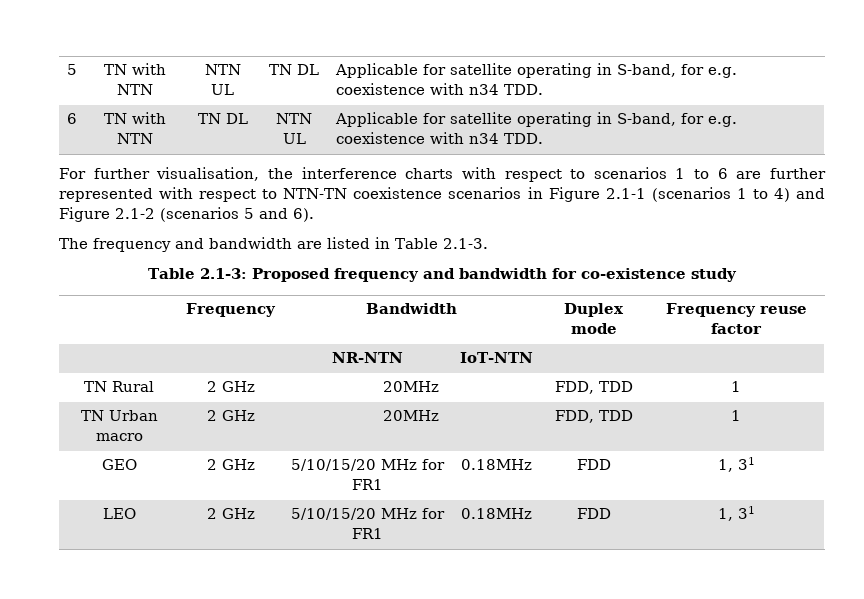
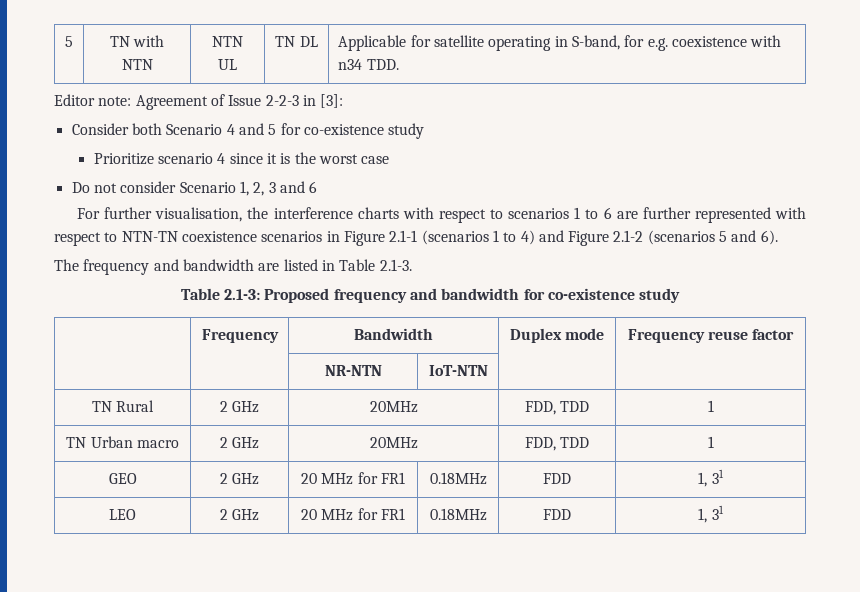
- 6 | TN with NTN | TN DL | NTN UL | Applicable for satellite operating in S-band, for e.g. coexistence with n34 TDD.
+ Editor note: Agreement of Issue 2-2-3 in [3]:
+ Consider both Scenario 4 and 5 for co-existence study
+ Prioritize scenario 4 since it is the worst case
+ Do not consider Scenario 1, 2, 3 and 6
- GEO | 2 GHz | 5/10/15/20 MHz for FR1 | 0.18MHz | FDD | 1, 31
+ GEO | 2 GHz | 20 MHz for FR1 | 0.18MHz | FDD | 1, 31
- LEO | 2 GHz | 5/10/15/20 MHz for FR1 | 0.18MHz | FDD | 1, 31
+ LEO | 2 GHz | 20 MHz for FR1 | 0.18MHz | FDD | 1, 31

